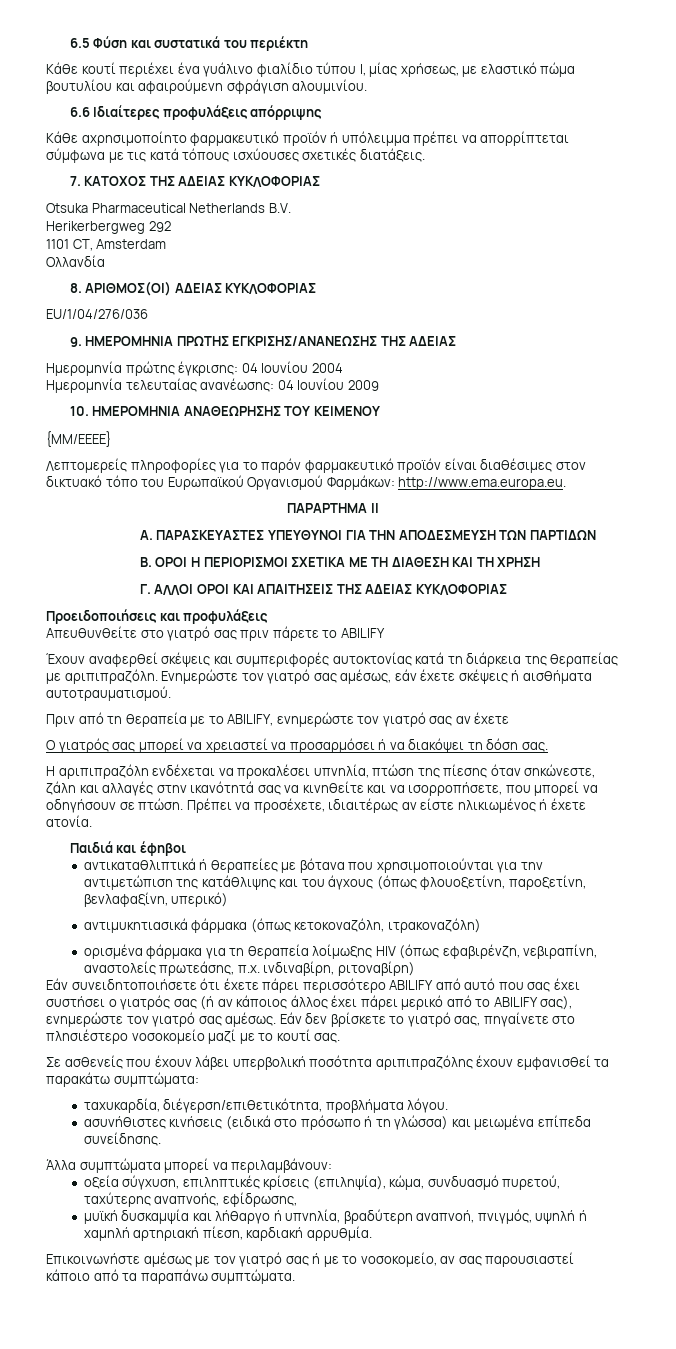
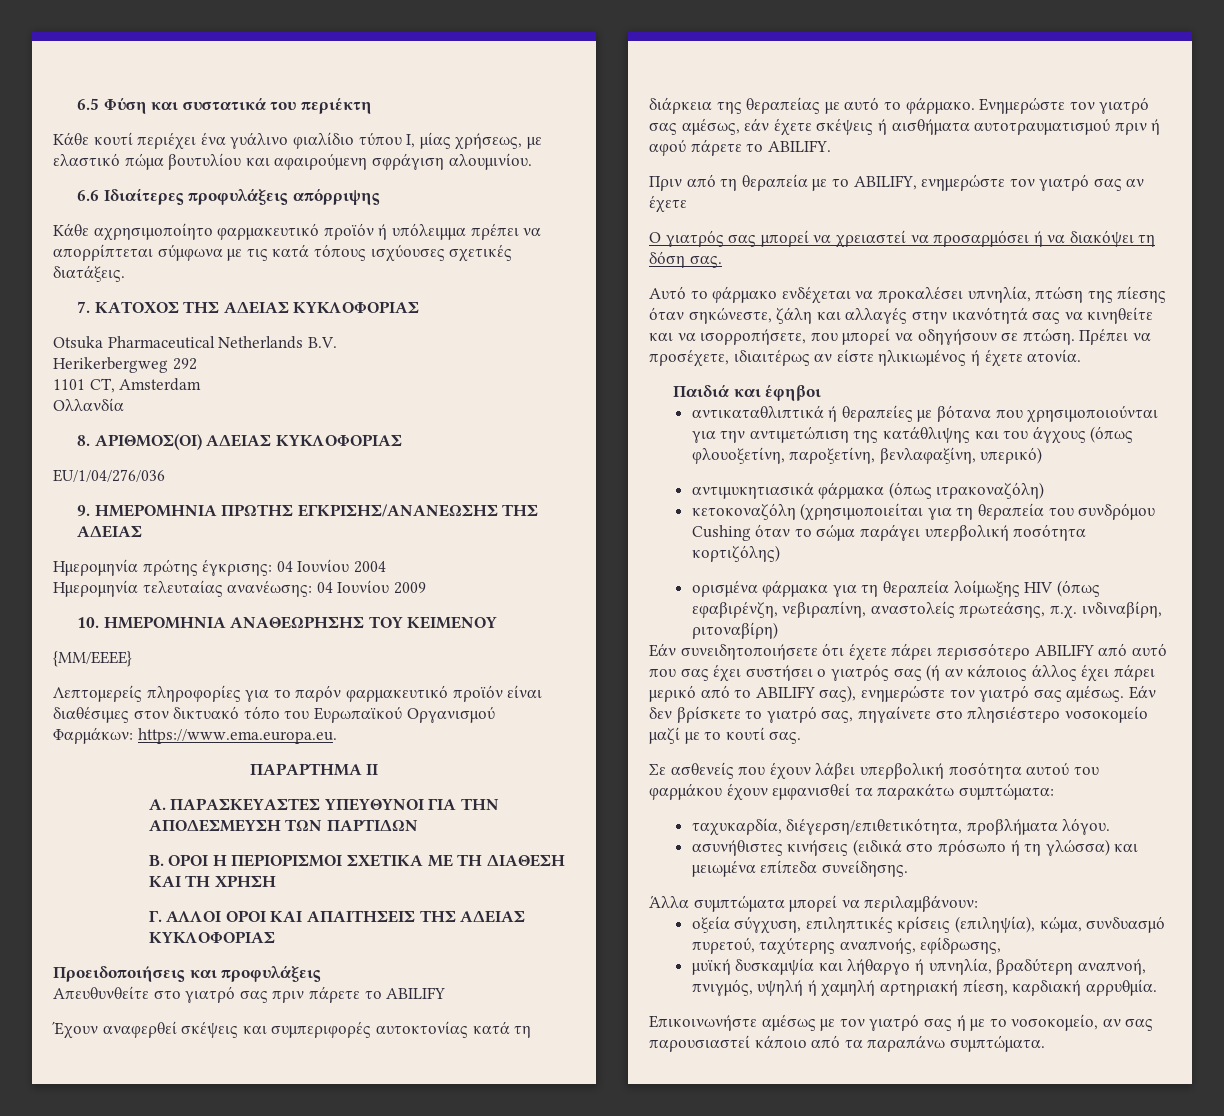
- Λεπτομερείς πληροφορίες για το παρόν φαρμακευτικό προϊόν είναι διαθέσιμες στον δικτυακό τόπο του Ευρωπαϊκού Οργανισμού Φαρμάκων: http://www.ema.europa.eu.
+ Λεπτομερείς πληροφορίες για το παρόν φαρμακευτικό προϊόν είναι διαθέσιμες στον δικτυακό τόπο του Ευρωπαϊκού Οργανισμού Φαρμάκων: https://www.ema.europa.eu.
- Έχουν αναφερθεί σκέψεις και συμπεριφορές αυτοκτονίας κατά τη διάρκεια της θεραπείας με αριπιπραζόλη.
+ Έχουν αναφερθεί σκέψεις και συμπεριφορές αυτοκτονίας κατά τη διάρκεια της θεραπείας με αυτό το φάρμακο.
- Ενημερώστε τον γιατρό σας αμέσως, εάν έχετε σκέψεις ή αισθήματα αυτοτραυματισμού.
+ Ενημερώστε τον γιατρό σας αμέσως, εάν έχετε σκέψεις ή αισθήματα αυτοτραυματισμού πριν ή αφού πάρετε το ABILIFY.
- Η αριπιπραζόλη ενδέχεται να προκαλέσει υπνηλία, πτώση της πίεσης όταν σηκώνεστε, ζάλη και αλλαγές στην ικανότητά σας να κινηθείτε και να ισορροπήσετε, που μπορεί να οδηγήσουν σε πτώση.
+ Αυτό το φάρμακο ενδέχεται να προκαλέσει υπνηλία, πτώση της πίεσης όταν σηκώνεστε, ζάλη και αλλαγές στην ικανότητά σας να κινηθείτε και να ισορροπήσετε, που μπορεί να οδηγήσουν σε πτώση.
- αντιμυκητιασικά φάρμακα (όπως κετοκοναζόλη, ιτρακοναζόλη)
+ αντιμυκητιασικά φάρμακα (όπως ιτρακοναζόλη)
+ κετοκοναζόλη (χρησιμοποιείται για τη θεραπεία του συνδρόμου Cushing όταν το σώμα παράγει υπερβολική ποσότητα κορτιζόλης)
- Σε ασθενείς που έχουν λάβει υπερβολική ποσότητα αριπιπραζόλης έχουν εμφανισθεί τα παρακάτω συμπτώματα:
+ Σε ασθενείς που έχουν λάβει υπερβολική ποσότητα αυτού του φαρμάκου έχουν εμφανισθεί τα παρακάτω συμπτώματα:

